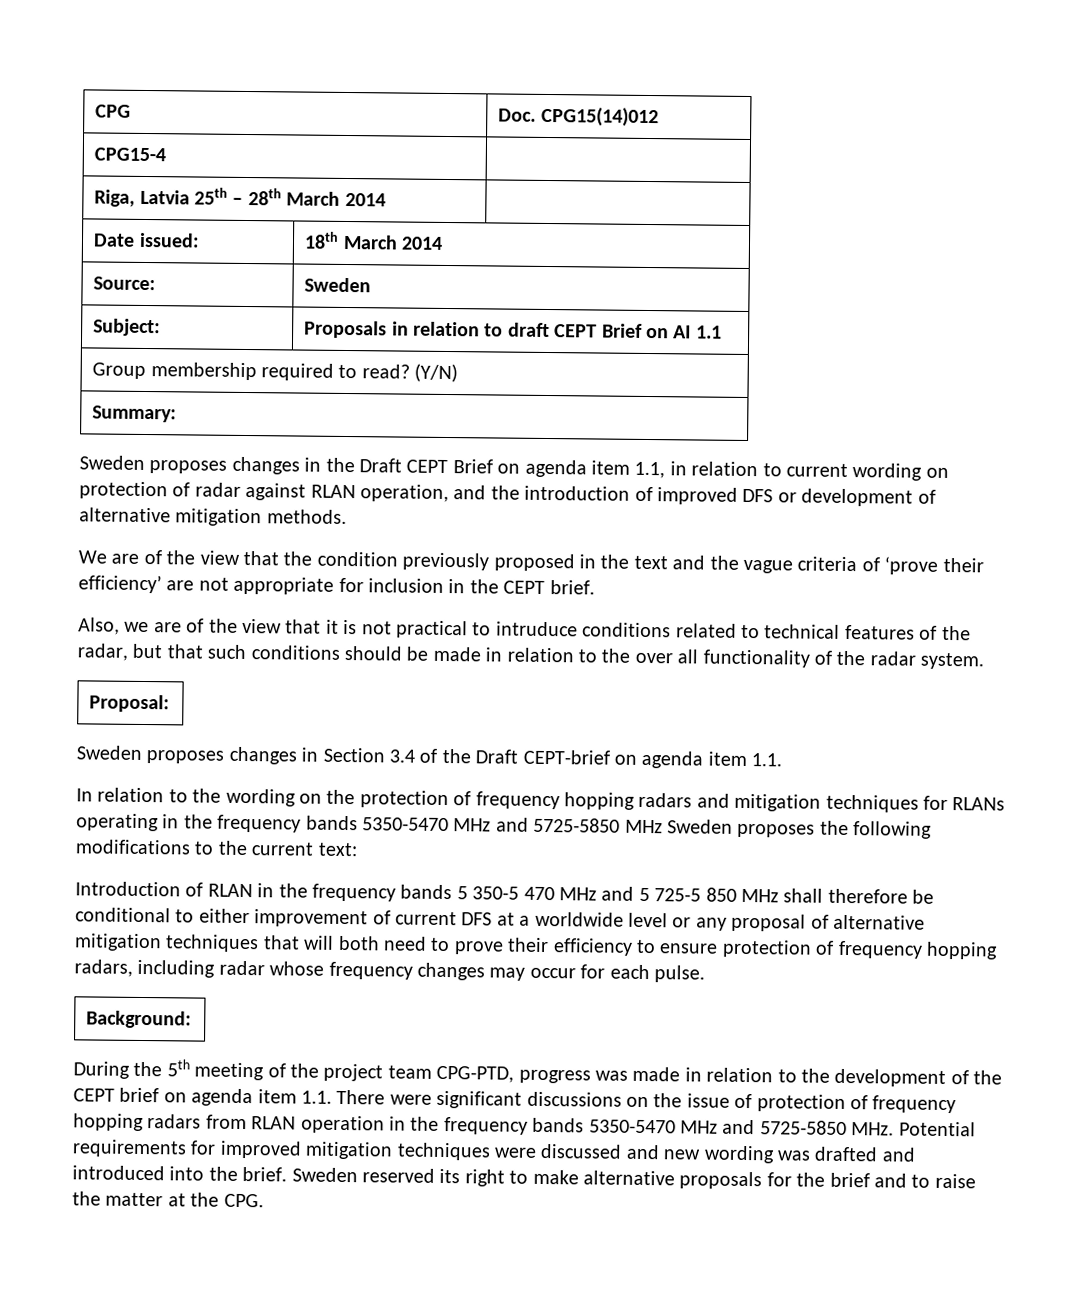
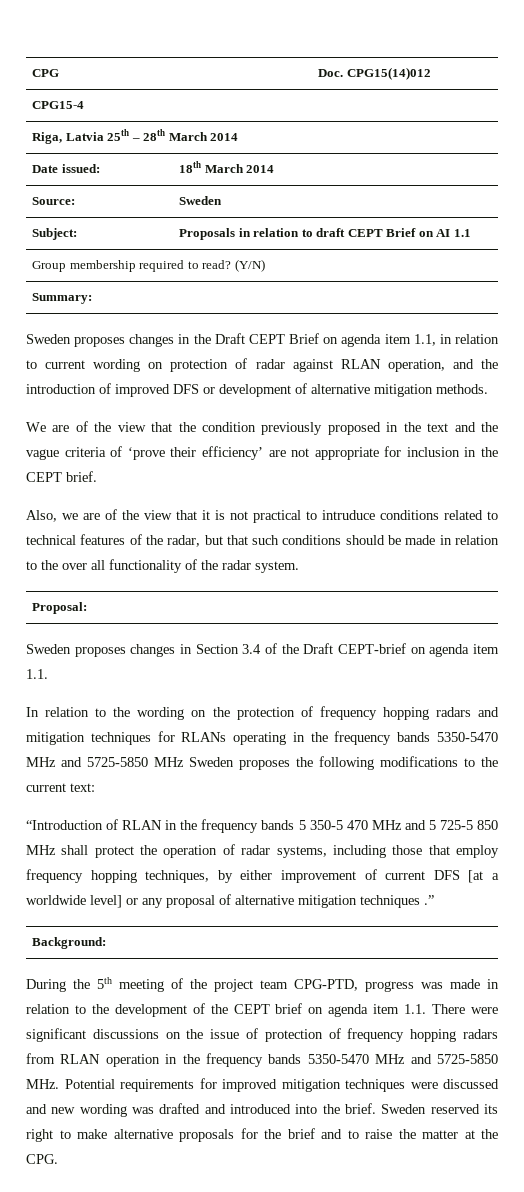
- Introduction of RLAN in the frequency bands 5 350-5 470 MHz and 5 725-5 850 MHz shall therefore be conditional to either improvement of current DFS at a worldwide level or any proposal of alternative mitigation techniques that will both need to prove their efficiency to ensure protection of frequency hopping radars, including radar whose frequency changes may occur for each pulse.
+ “Introduction of RLAN in the frequency bands 5 350-5 470 MHz and 5 725-5 850 MHz shall protect the operation of radar systems, including those that employ frequency hopping techniques, by either improvement of current DFS [at a worldwide level] or any proposal of alternative mitigation techniques .”

